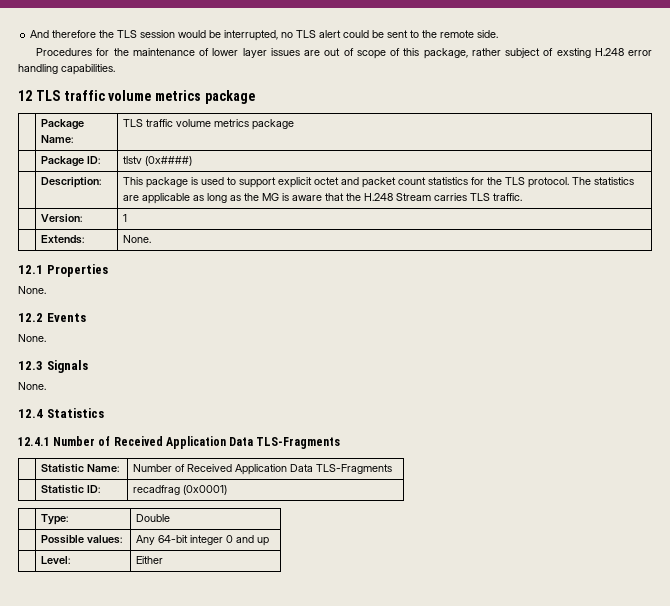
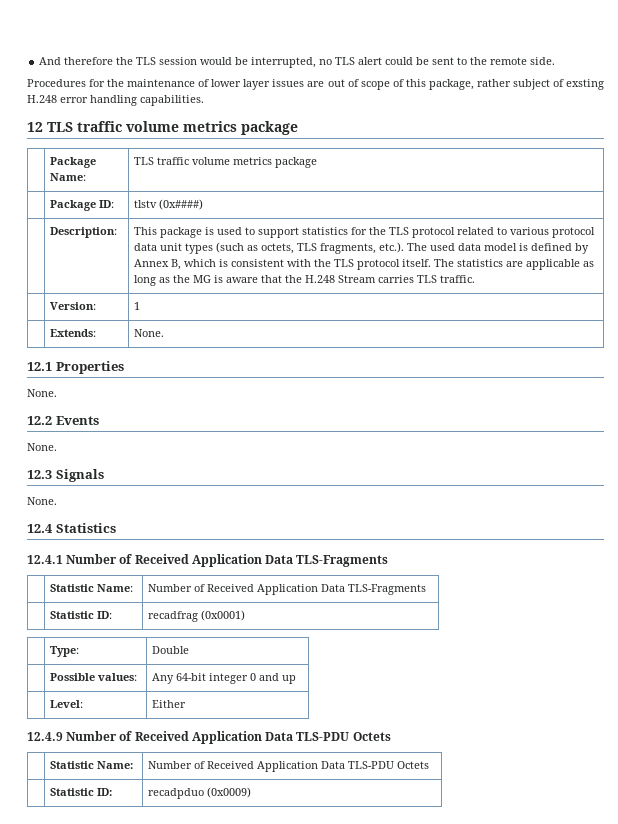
- This package is used to support explicit octet and packet count statistics for the TLS protocol.
+ This package is used to support statistics for the TLS protocol related to various protocol data unit types (such as octets, TLS fragments, etc.). The used data model is defined by Annex B, which is consistent with the TLS protocol itself.
+ 12.4.9 Number of Received Application Data TLS-PDU Octets
+ | Statistic Name: | Number of Received Application Data TLS-PDU Octets
+ | Statistic ID: | recadpduo (0x0009)

